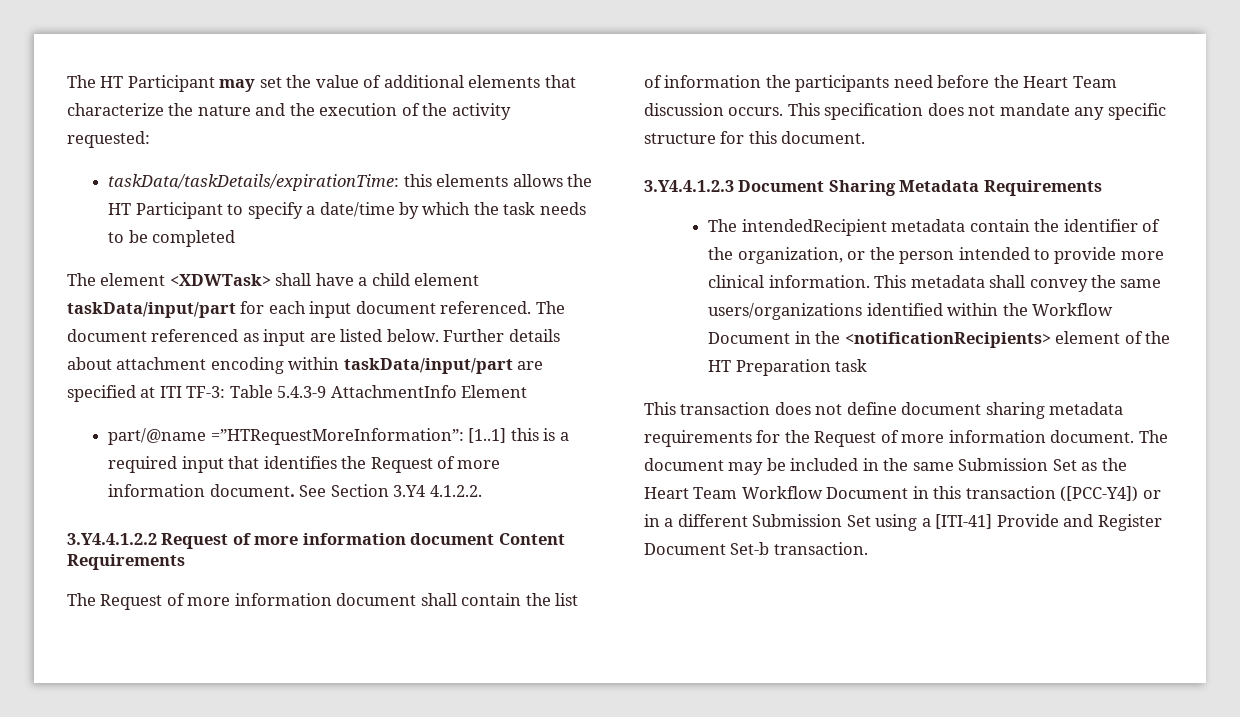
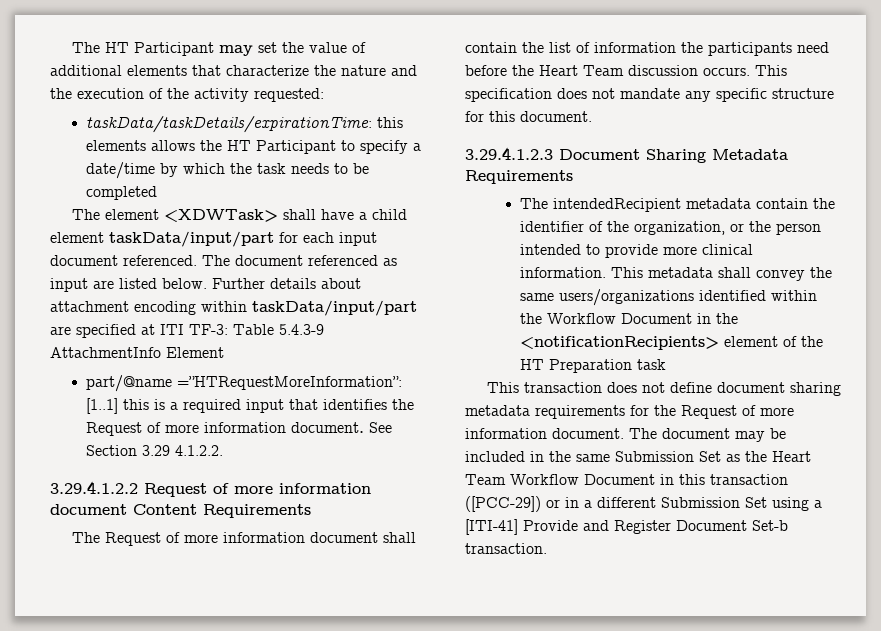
- See Section 3.Y4 4.1.2.2.
+ See Section 3.29 4.1.2.2.
- 3.Y4.4.1.2.2 Request of more information document Content Requirements
+ 3.29.4.1.2.2 Request of more information document Content Requirements
- 3.Y4.4.1.2.3 Document Sharing Metadata Requirements
+ 3.29.4.1.2.3 Document Sharing Metadata Requirements
- The document may be included in the same Submission Set as the Heart Team Workflow Document in this transaction ([PCC-Y4]) or in a different Submission Set using a [ITI-41] Provide and Register Document Set-b transaction.
+ The document may be included in the same Submission Set as the Heart Team Workflow Document in this transaction ([PCC-29]) or in a different Submission Set using a [ITI-41] Provide and Register Document Set-b transaction.

